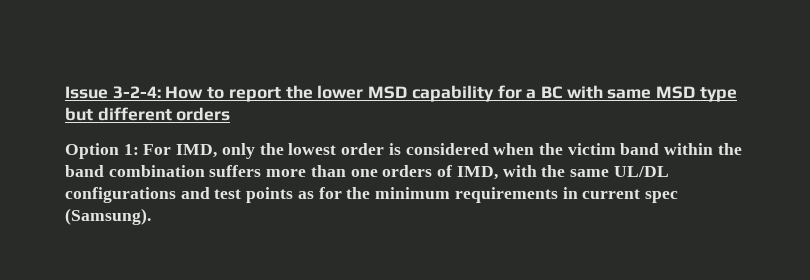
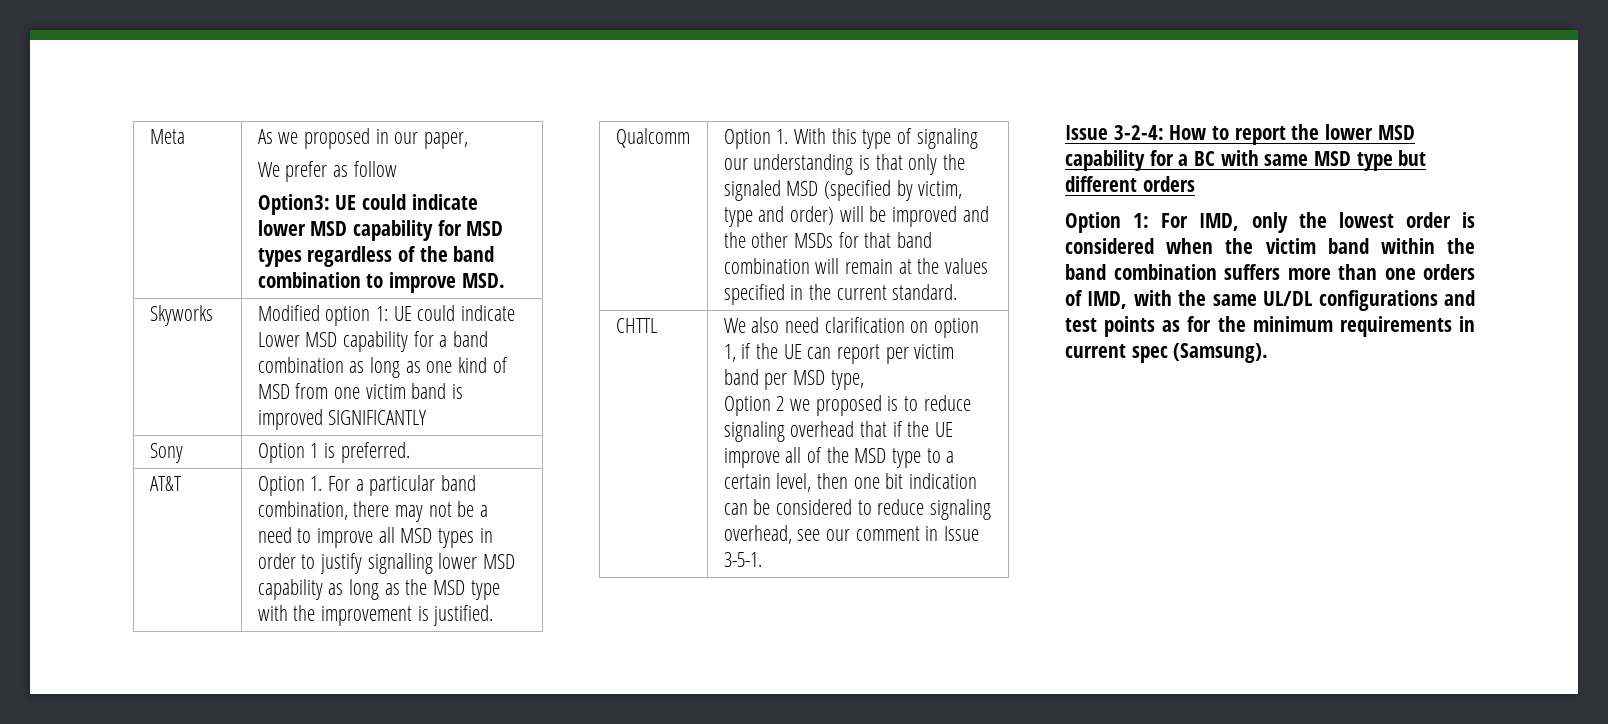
+ Meta | As we proposed in our paper,
+ We prefer as follow
+ Option3: UE could indicate lower MSD capability for MSD types regardless of the band combination to improve MSD.
+ Skyworks | Modified option 1: UE could indicate Lower MSD capability for a band combination as long as one kind of MSD from one victim band is improved SIGNIFICANTLY
+ Sony | Option 1 is preferred.
+ AT&T | Option 1. For a particular band combination, there may not be a need to improve all MSD types in order to justify signalling lower MSD capability as long as the MSD type with the improvement is justified.
+ Qualcomm | Option 1. With this type of signaling our understanding is that only the signaled MSD (specified by victim, type and order) will be improved and the other MSDs for that band combination will remain at the values specified in the current standard.
+ CHTTL | We also need clarification on option 1, if the UE can report per victim band per MSD type,
+ Option 2 we proposed is to reduce signaling overhead that if the UE improve all of the MSD type to a certain level, then one bit indication can be considered to reduce signaling overhead, see our comment in Issue 3-5-1.

